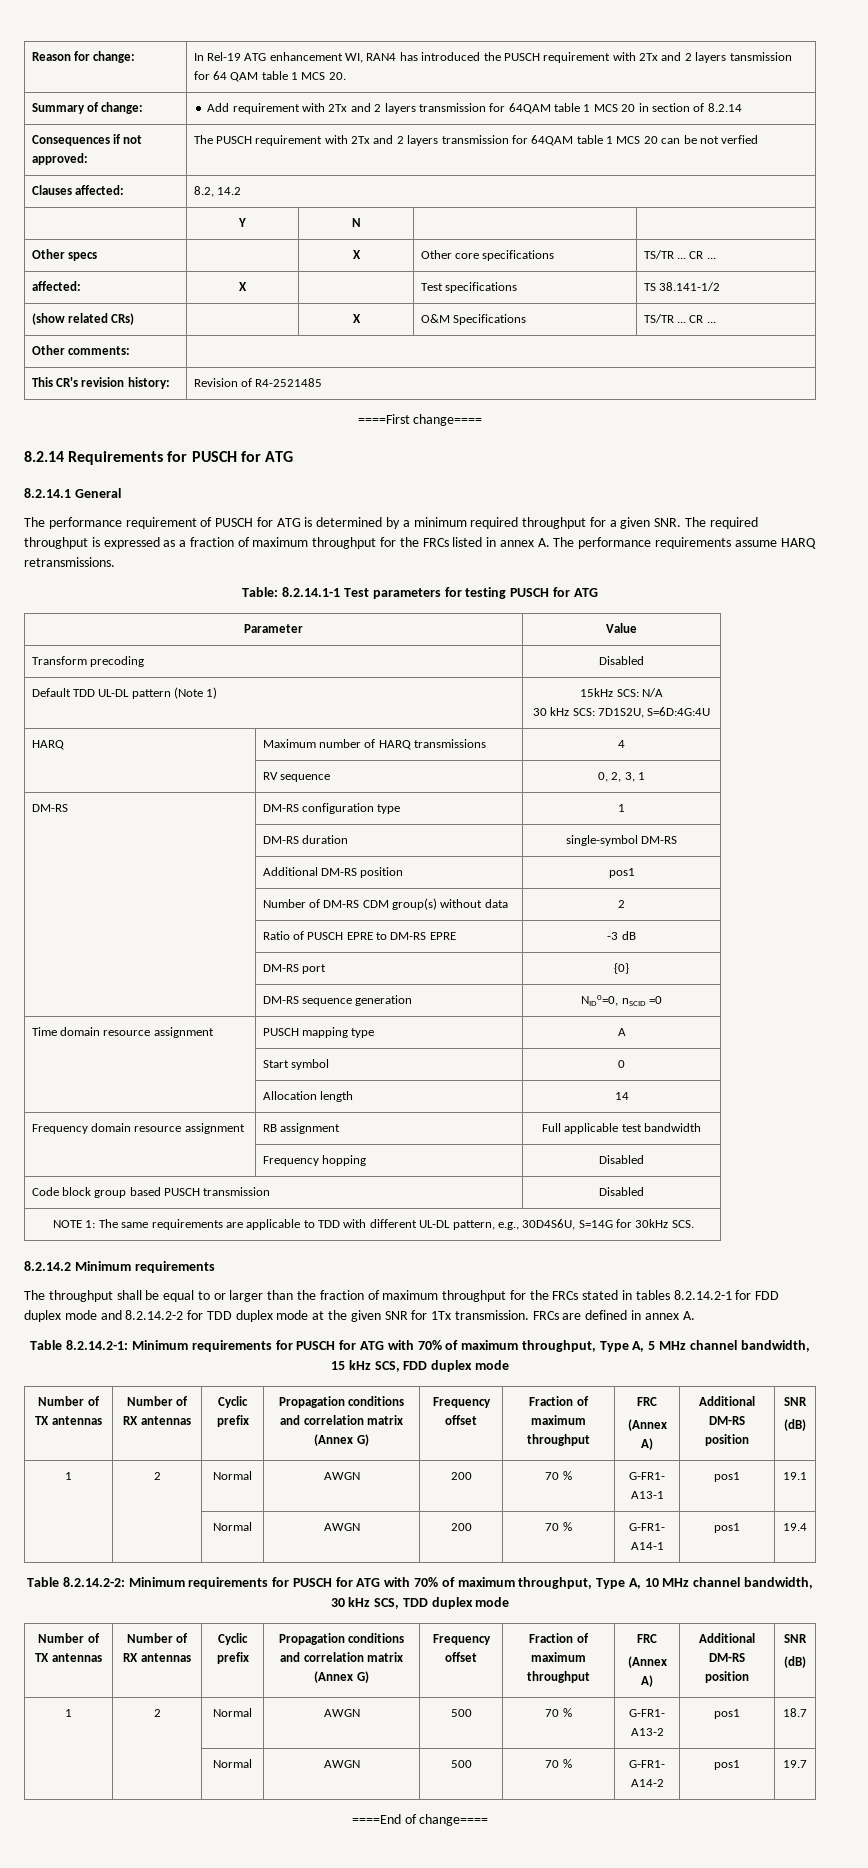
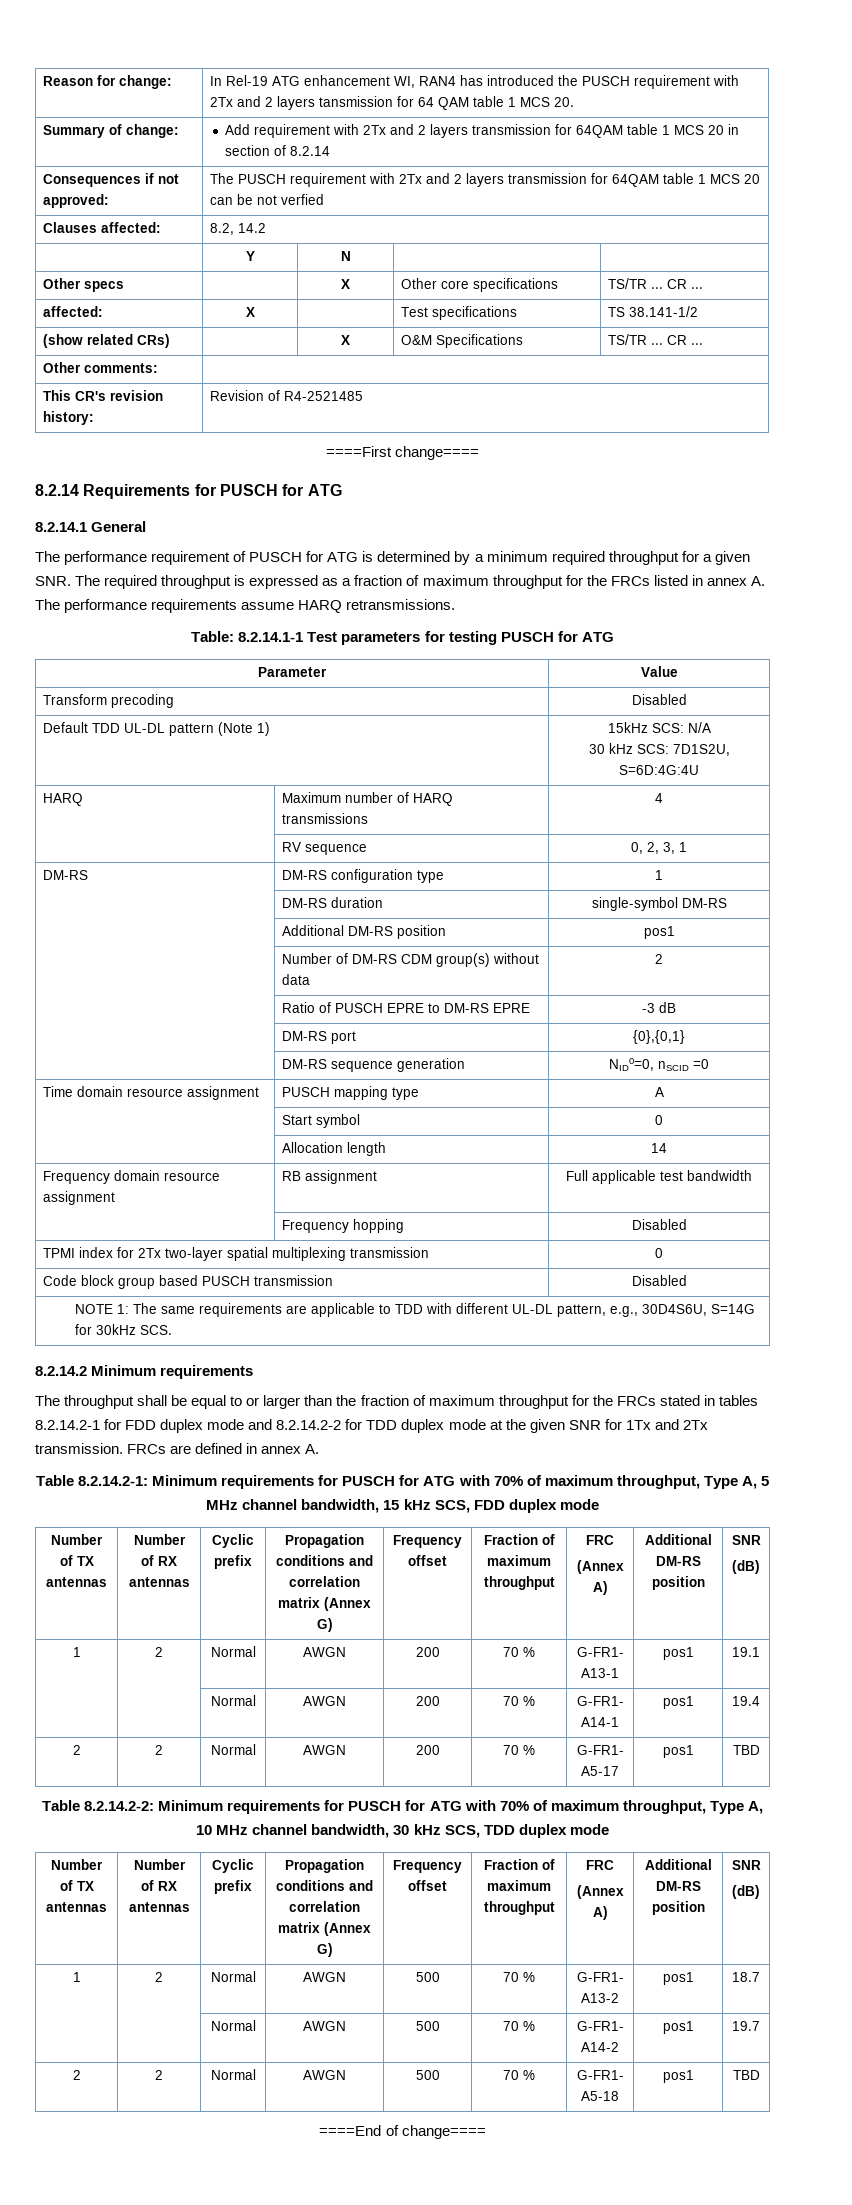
- | DM-RS port | {0}
+ | DM-RS port | {0},{0,1}
+ TPMI index for 2Tx two-layer spatial multiplexing transmission | 0
- The throughput shall be equal to or larger than the fraction of maximum throughput for the FRCs stated in tables 8.2.14.2-1 for FDD duplex mode and 8.2.14.2-2 for TDD duplex mode at the given SNR for 1Tx transmission.
+ The throughput shall be equal to or larger than the fraction of maximum throughput for the FRCs stated in tables 8.2.14.2-1 for FDD duplex mode and 8.2.14.2-2 for TDD duplex mode at the given SNR for 1Tx and 2Tx transmission.
+ 2 | 2 | Normal | AWGN | 200 | 70 % | G-FR1- A5-17 | pos1 | TBD
+ 2 | 2 | Normal | AWGN | 500 | 70 % | G-FR1- A5-18 | pos1 | TBD

